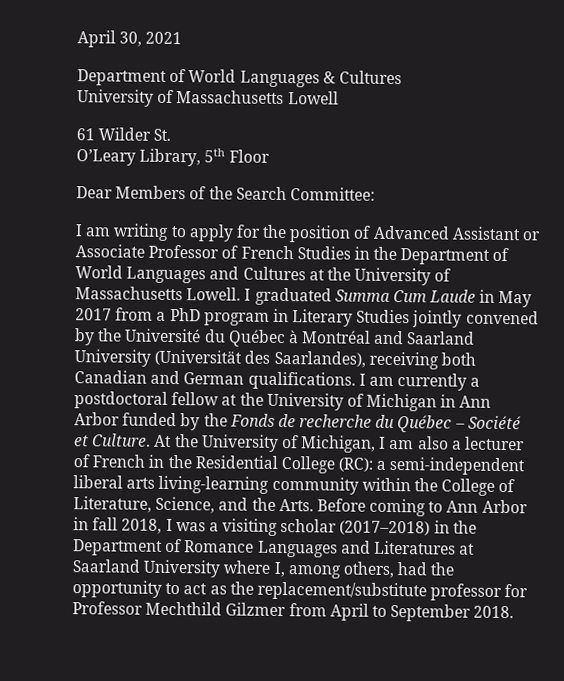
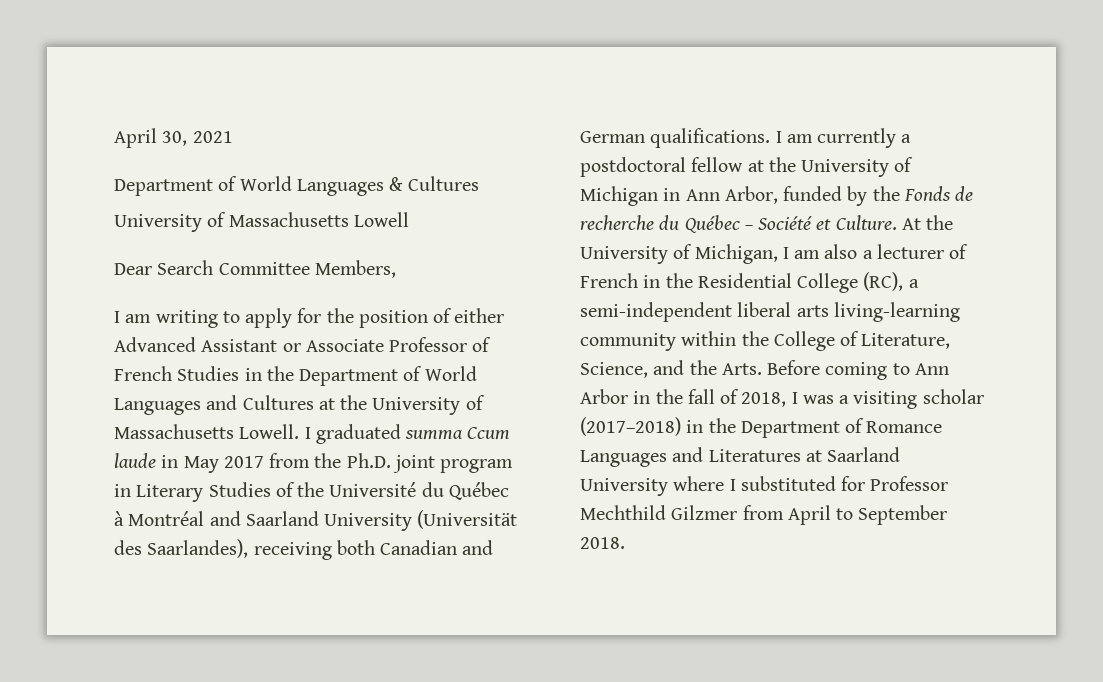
- 61 Wilder St.
- O’Leary Library, 5th Floor
- Dear Members of the Search Committee:
+ Dear Search Committee Members,
- I am writing to apply for the position of Advanced Assistant or Associate Professor of French Studies in the Department of World Languages and Cultures at the University of Massachusetts Lowell.
+ I am writing to apply for the position of either Advanced Assistant or Associate Professor of French Studies in the Department of World Languages and Cultures at the University of Massachusetts Lowell.
- I graduated Summa Cum Laude in May 2017 from a PhD program in Literary Studies jointly convened by the Université du Québec à Montréal and Saarland University (Universität des Saarlandes), receiving both Canadian and German qualifications.
+ I graduated summa Ccum laude in May 2017 from the Ph.D. joint program in Literary Studies of the Université du Québec à Montréal and Saarland University (Universität des Saarlandes), receiving both Canadian and German qualifications.
- I am currently a postdoctoral fellow at the University of Michigan in Ann Arbor funded by the Fonds de recherche du Québec – Société et Culture.
+ I am currently a postdoctoral fellow at the University of Michigan in Ann Arbor, funded by the Fonds de recherche du Québec – Société et Culture.
- At the University of Michigan, I am also a lecturer of French in the Residential College (RC): a semi-independent liberal arts living-learning community within the College of Literature, Science, and the Arts. Before coming to Ann Arbor in fall 2018, I was a visiting scholar (2017–2018) in the Department of Romance Languages and Literatures at Saarland University where I, among others, had the opportunity to act as the replacement/substitute professor for Professor Mechthild Gilzmer from April to September 2018.
+ At the University of Michigan, I am also a lecturer of French in the Residential College (RC), a semi-independent liberal arts living-learning community within the College of Literature, Science, and the Arts. Before coming to Ann Arbor in the fall of 2018, I was a visiting scholar (2017–2018) in the Department of Romance Languages and Literatures at Saarland University where I substituted for Professor Mechthild Gilzmer from April to September 2018.

